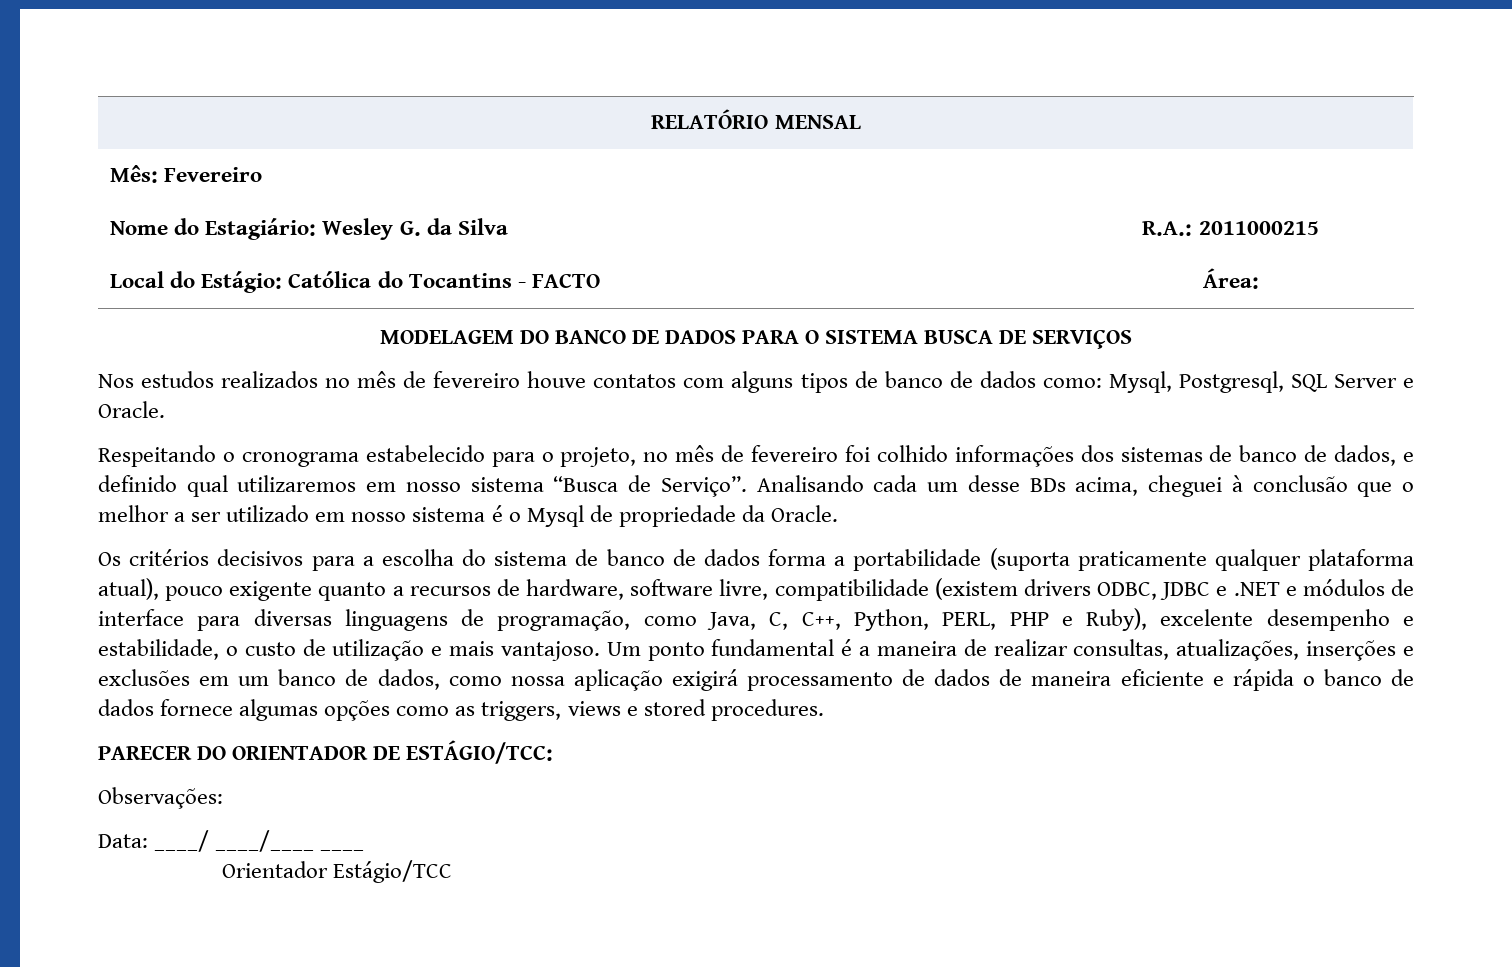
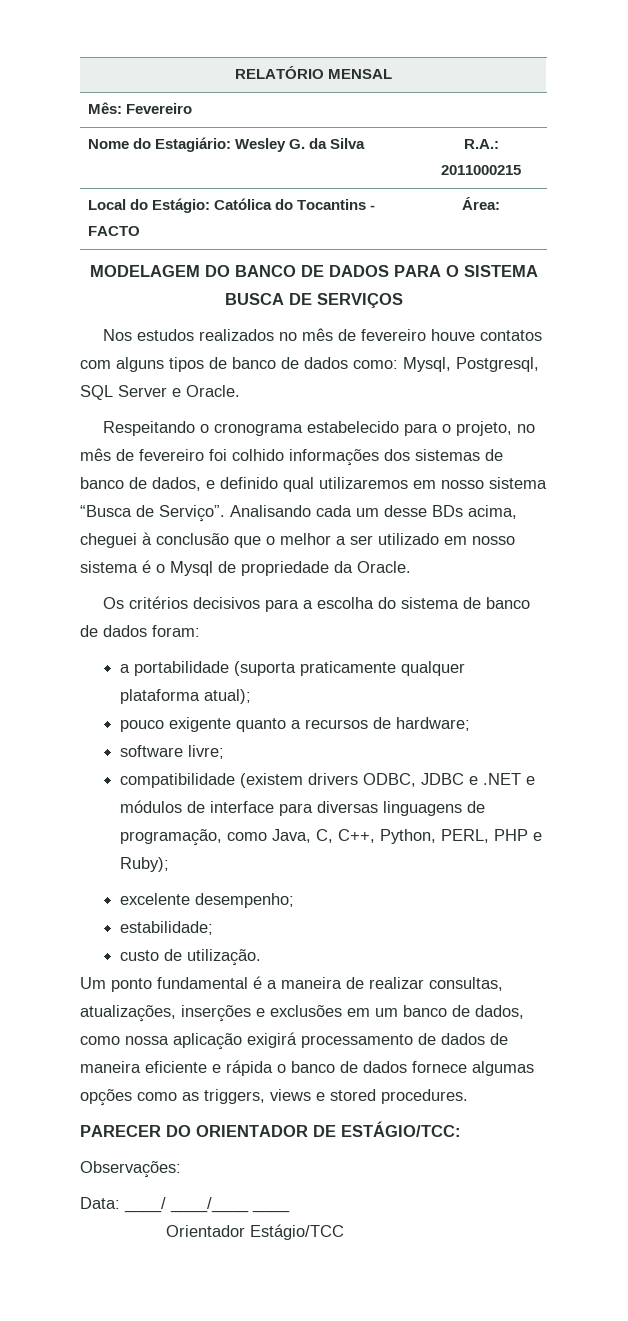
- Os critérios decisivos para a escolha do sistema de banco de dados forma a portabilidade (suporta praticamente qualquer plataforma atual), pouco exigente quanto a recursos de hardware, software livre, compatibilidade (existem drivers ODBC, JDBC e .NET e módulos de interface para diversas linguagens de programação, como Java, C, C++, Python, PERL, PHP e Ruby), excelente desempenho e estabilidade, o custo de utilização e mais vantajoso. Um ponto fundamental é a maneira de realizar consultas, atualizações, inserções e exclusões em um banco de dados, como nossa aplicação exigirá processamento de dados de maneira eficiente e rápida o banco de dados fornece algumas opções como as triggers, views e stored procedures.
+ Os critérios decisivos para a escolha do sistema de banco de dados foram:
+ a portabilidade (suporta praticamente qualquer plataforma atual);
+ pouco exigente quanto a recursos de hardware;
+ software livre;
+ compatibilidade (existem drivers ODBC, JDBC e .NET e módulos de interface para diversas linguagens de programação, como Java, C, C++, Python, PERL, PHP e Ruby);
+ excelente desempenho;
+ estabilidade;
+ custo de utilização.
+ Um ponto fundamental é a maneira de realizar consultas, atualizações, inserções e exclusões em um banco de dados, como nossa aplicação exigirá processamento de dados de maneira eficiente e rápida o banco de dados fornece algumas opções como as triggers, views e stored procedures.

